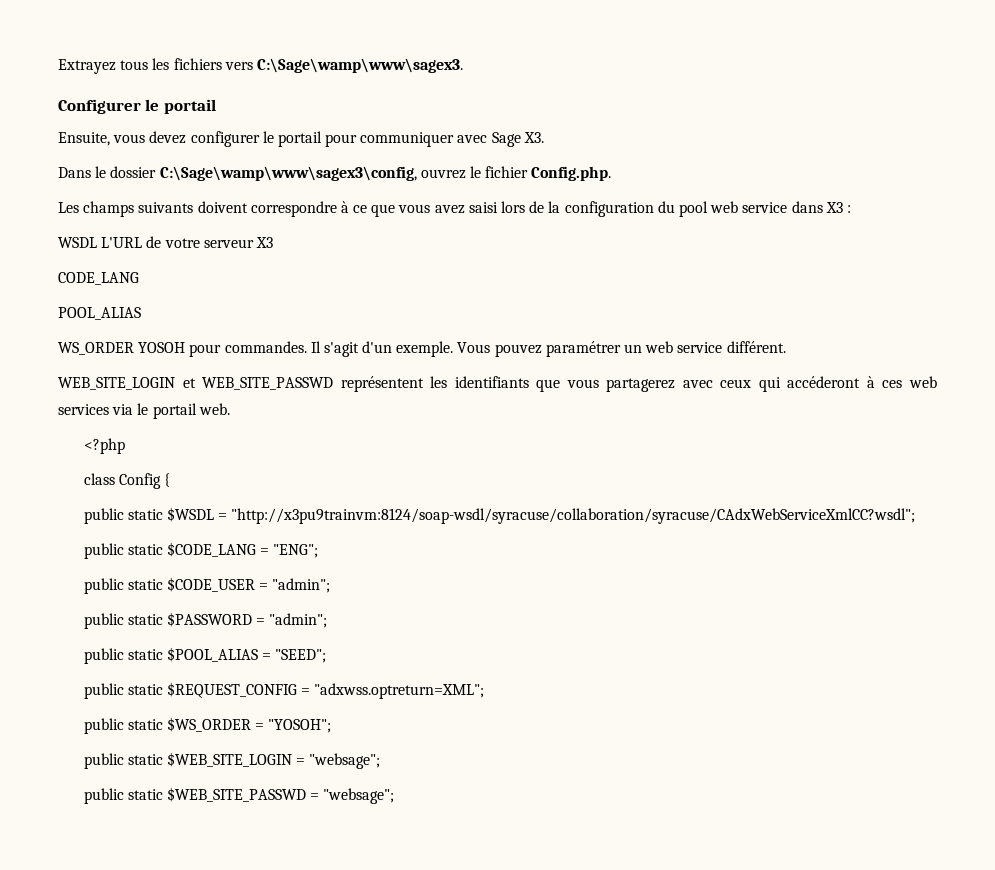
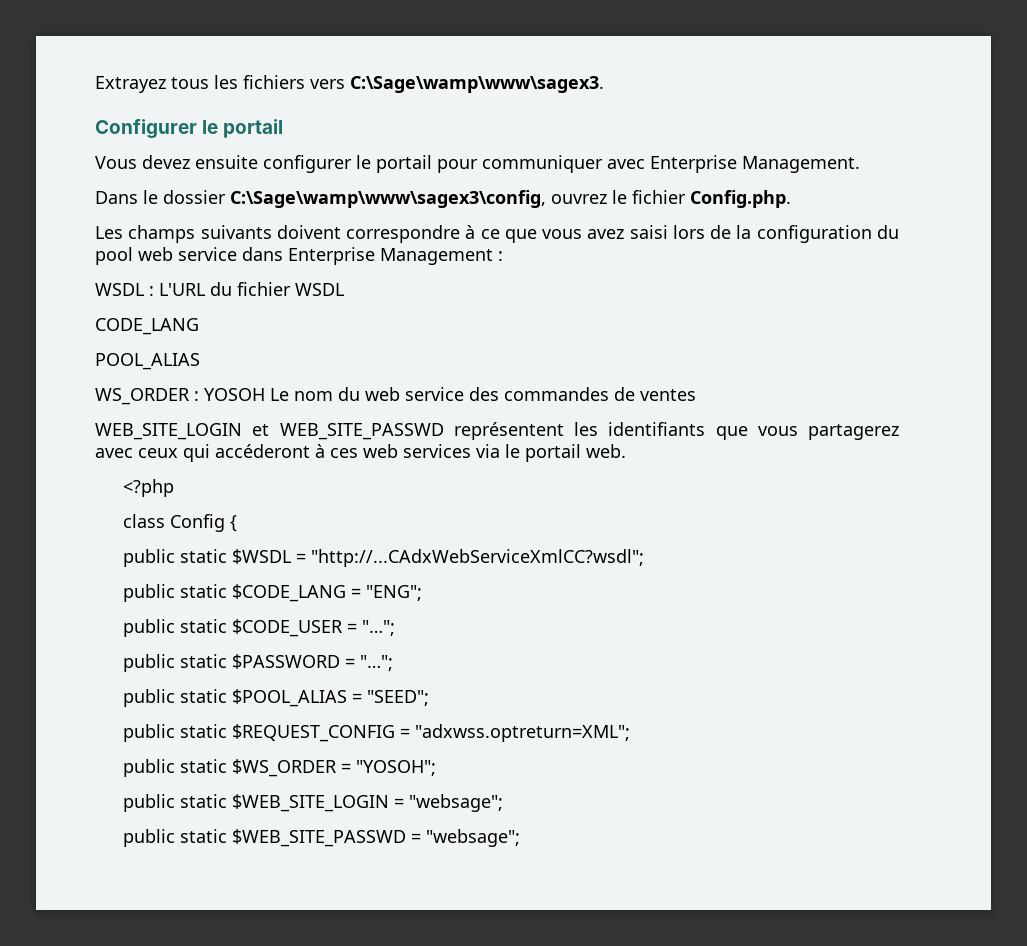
- Ensuite, vous devez configurer le portail pour communiquer avec Sage X3.
+ Vous devez ensuite configurer le portail pour communiquer avec Enterprise Management.
- Les champs suivants doivent correspondre à ce que vous avez saisi lors de la configuration du pool web service dans X3 :
+ Les champs suivants doivent correspondre à ce que vous avez saisi lors de la configuration du pool web service dans Enterprise Management :
- WSDL L'URL de votre serveur X3
+ WSDL : L'URL du fichier WSDL
  CODE_LANG
  POOL_ALIAS
- WS_ORDER YOSOH pour commandes. Il s'agit d'un exemple. Vous pouvez paramétrer un web service différent.
+ WS_ORDER : YOSOH Le nom du web service des commandes de ventes
- public static $WSDL = "http://x3pu9trainvm:8124/soap-wsdl/syracuse/collaboration/syracuse/CAdxWebServiceXmlCC?wsdl";
+ public static $WSDL = "http://...CAdxWebServiceXmlCC?wsdl";
- public static $CODE_USER = "admin";
+ public static $CODE_USER = "…";
- public static $PASSWORD = "admin";
+ public static $PASSWORD = "…";

